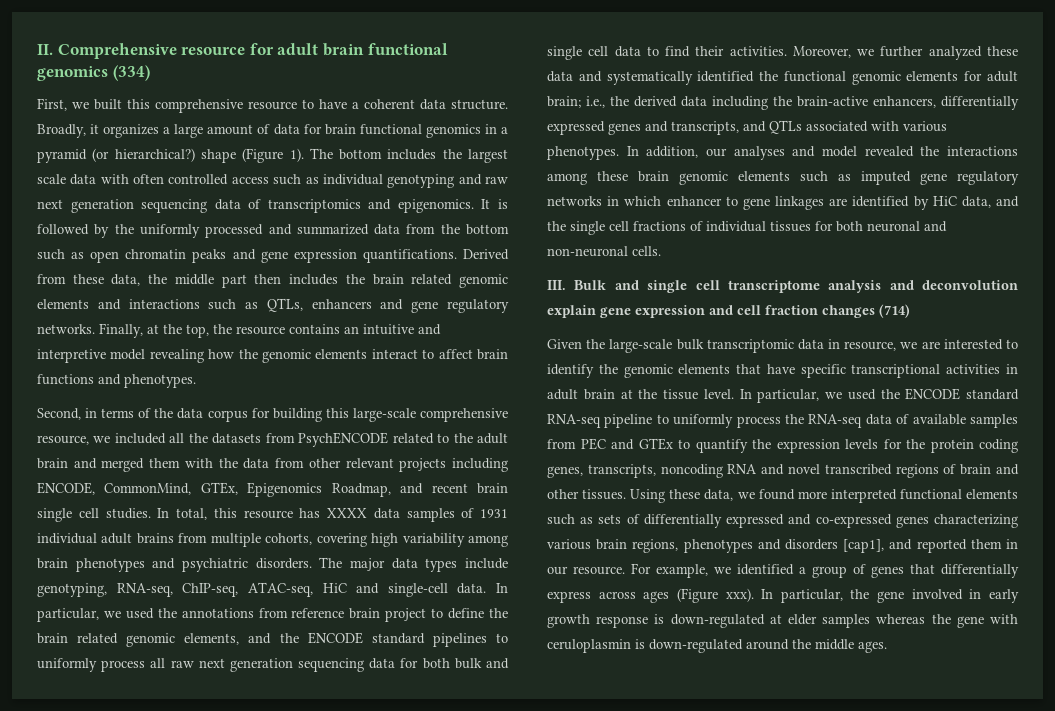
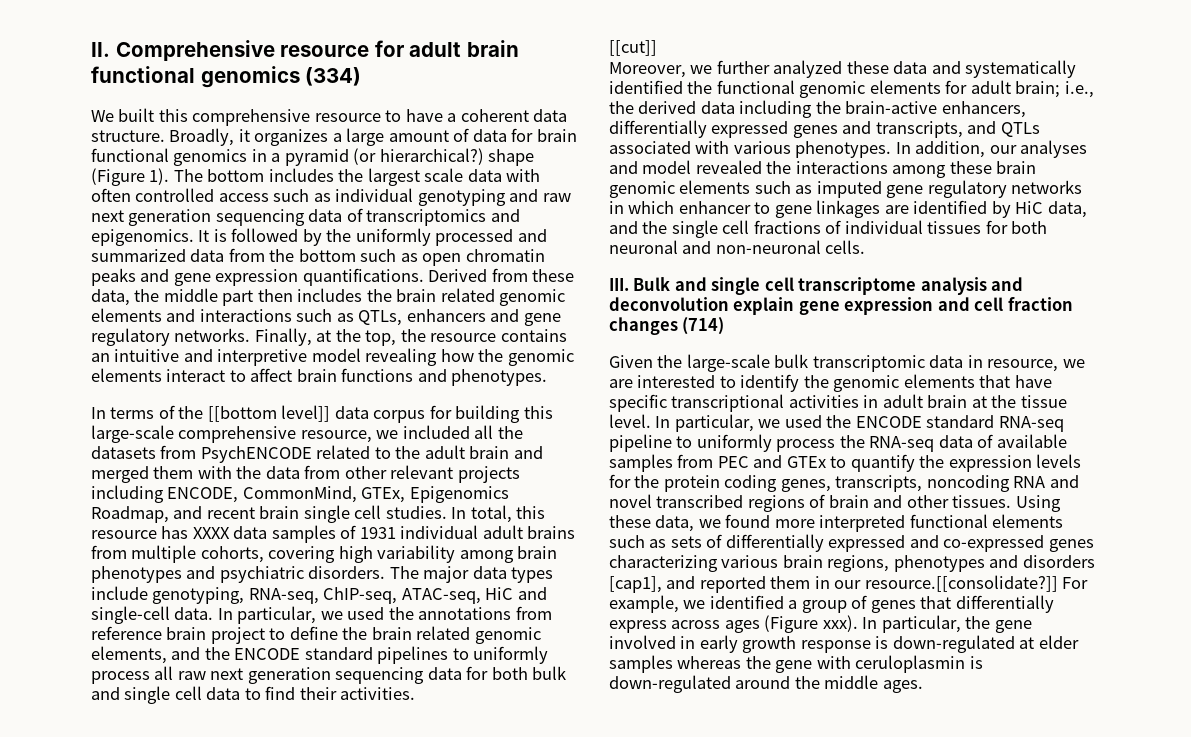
- First, we built this comprehensive resource to have a coherent data structure.
+ We built this comprehensive resource to have a coherent data structure.
- Second, in terms of the data corpus for building this large-scale comprehensive resource, we included all the datasets from PsychENCODE related to the adult brain and merged them with the data from other relevant projects including ENCODE, CommonMind, GTEx, Epigenomics Roadmap, and recent brain single cell studies.
+ In terms of the [[bottom level]] data corpus for building this large-scale comprehensive resource, we included all the datasets from PsychENCODE related to the adult brain and merged them with the data from other relevant projects including ENCODE, CommonMind, GTEx, Epigenomics Roadmap, and recent brain single cell studies.
- In particular, we used the annotations from reference brain project to define the brain related genomic elements, and the ENCODE standard pipelines to uniformly process all raw next generation sequencing data for both bulk and single cell data to find their activities. Moreover, we further analyzed these data and systematically identified the functional genomic elements for adult brain;
+ In particular, we used the annotations from reference brain project to define the brain related genomic elements, and the ENCODE standard pipelines to uniformly process all raw next generation sequencing data for both bulk and single cell data to find their activities.
+ [[cut]]
+ Moreover, we further analyzed these data and systematically identified the functional genomic elements for adult brain;
- Using these data, we found more interpreted functional elements such as sets of differentially expressed and co-expressed genes characterizing various brain regions, phenotypes and disorders [cap1], and reported them in our resource.
+ Using these data, we found more interpreted functional elements such as sets of differentially expressed and co-expressed genes characterizing various brain regions, phenotypes and disorders [cap1], and reported them in our resource.[[consolidate?]]

